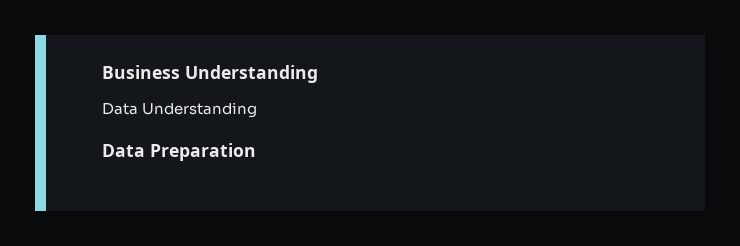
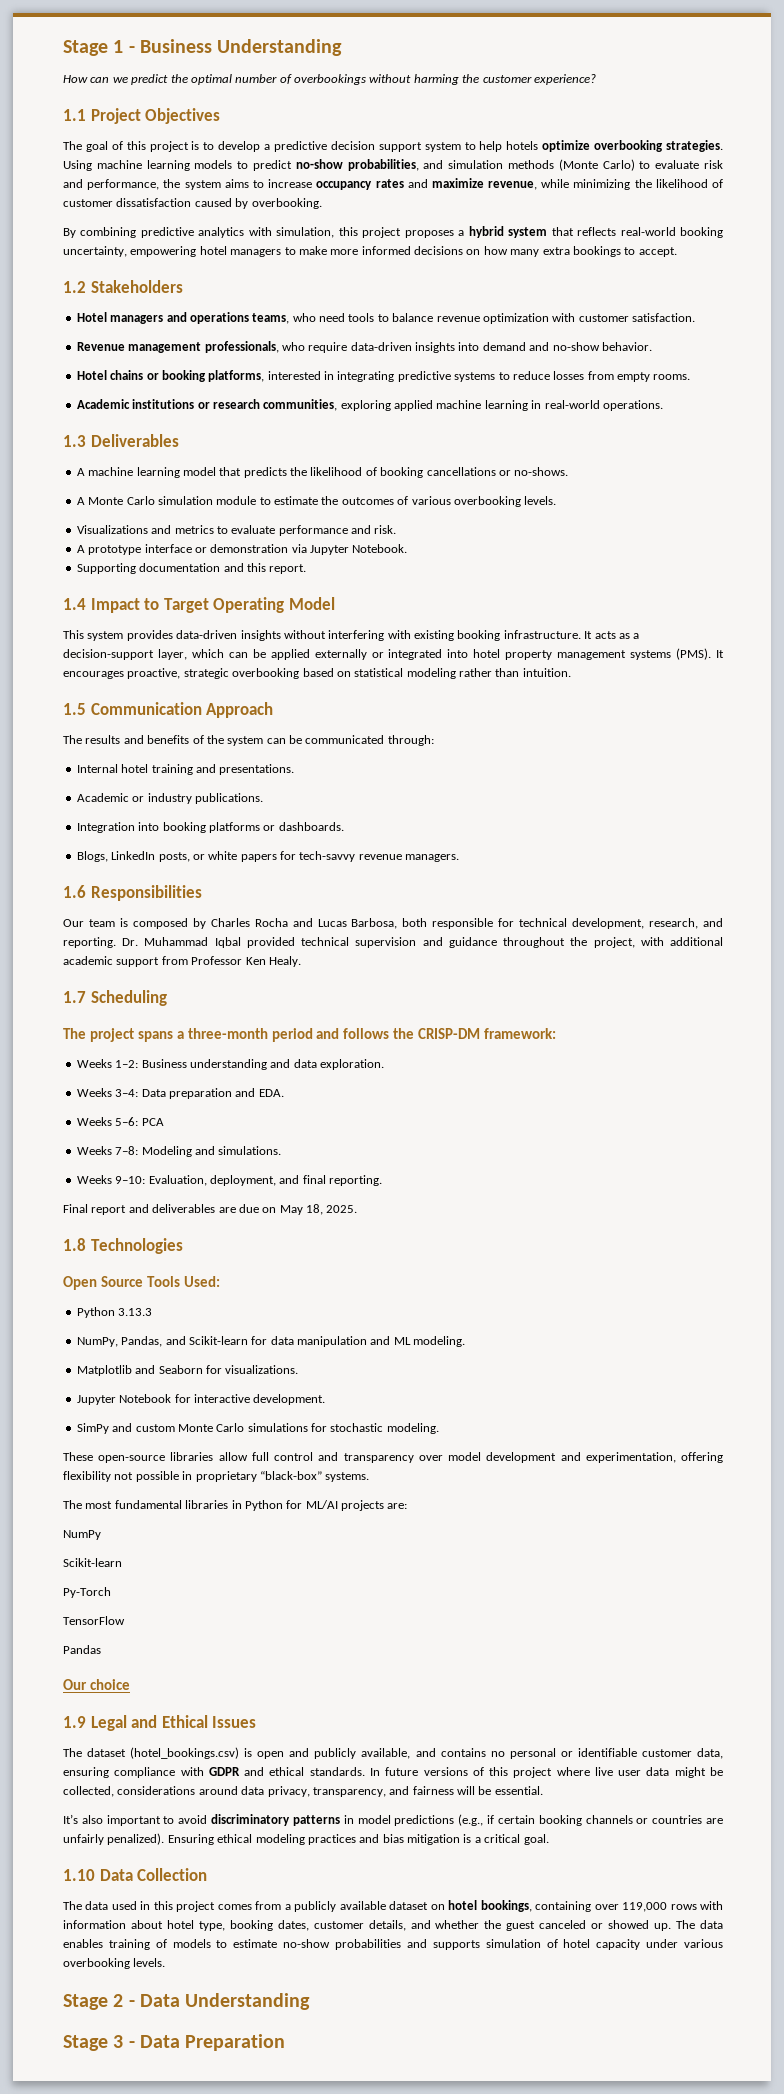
- Business Understanding
+ Stage 1 - Business Understanding
- Data Understanding
+ How can we predict the optimal number of overbookings without harming the customer experience?
+ 1.1 Project Objectives
+ The goal of this project is to develop a predictive decision support system to help hotels optimize overbooking strategies. Using machine learning models to predict no-show probabilities, and simulation methods (Monte Carlo) to evaluate risk and performance, the system aims to increase occupancy rates and maximize revenue, while minimizing the likelihood of customer dissatisfaction caused by overbooking.
+ By combining predictive analytics with simulation, this project proposes a hybrid system that reflects real-world booking uncertainty, empowering hotel managers to make more informed decisions on how many extra bookings to accept.
+ 1.2 Stakeholders
+ Hotel managers and operations teams, who need tools to balance revenue optimization with customer satisfaction.
+ Revenue management professionals, who require data-driven insights into demand and no-show behavior.
+ Hotel chains or booking platforms, interested in integrating predictive systems to reduce losses from empty rooms.
+ Academic institutions or research communities, exploring applied machine learning in real-world operations.
+ 1.3 Deliverables
+ A machine learning model that predicts the likelihood of booking cancellations or no-shows.
+ A Monte Carlo simulation module to estimate the outcomes of various overbooking levels.
+ Visualizations and metrics to evaluate performance and risk.
+ A prototype interface or demonstration via Jupyter Notebook.
+ Supporting documentation and this report.
+ 1.4 Impact to Target Operating Model
+ This system provides data-driven insights without interfering with existing booking infrastructure. It acts as a decision-support layer, which can be applied externally or integrated into hotel property management systems (PMS). It encourages proactive, strategic overbooking based on statistical modeling rather than intuition.
+ 1.5 Communication Approach
+ The results and benefits of the system can be communicated through:
+ Internal hotel training and presentations.
+ Academic or industry publications.
+ Integration into booking platforms or dashboards.
+ Blogs, LinkedIn posts, or white papers for tech-savvy revenue managers.
+ 1.6 Responsibilities
+ Our team is composed by Charles Rocha and Lucas Barbosa, both responsible for technical development, research, and reporting. Dr. Muhammad Iqbal provided technical supervision and guidance throughout the project, with additional academic support from Professor Ken Healy.
+ 1.7 Scheduling
+ The project spans a three-month period and follows the CRISP-DM framework:
+ Weeks 1–2: Business understanding and data exploration.
+ Weeks 3–4: Data preparation and EDA.
+ Weeks 5–6: PCA
+ Weeks 7–8: Modeling and simulations.
+ Weeks 9–10: Evaluation, deployment, and final reporting.
+ Final report and deliverables are due on May 18, 2025.
+ 1.8 Technologies
+ Open Source Tools Used:
+ Python 3.13.3
+ NumPy, Pandas, and Scikit-learn for data manipulation and ML modeling.
+ Matplotlib and Seaborn for visualizations.
+ Jupyter Notebook for interactive development.
+ SimPy and custom Monte Carlo simulations for stochastic modeling.
+ These open-source libraries allow full control and transparency over model development and experimentation, offering flexibility not possible in proprietary “black-box” systems.
+ The most fundamental libraries in Python for ML/AI projects are:
+ NumPy
+ Scikit-learn
+ Py-Torch
+ TensorFlow
+ Pandas
+ Our choice
+ 1.9 Legal and Ethical Issues
+ The dataset (hotel_bookings.csv) is open and publicly available, and contains no personal or identifiable customer data, ensuring compliance with GDPR and ethical standards. In future versions of this project where live user data might be collected, considerations around data privacy, transparency, and fairness will be essential.
+ It’s also important to avoid discriminatory patterns in model predictions (e.g., if certain booking channels or countries are unfairly penalized). Ensuring ethical modeling practices and bias mitigation is a critical goal.
+ 1.10 Data Collection
+ The data used in this project comes from a publicly available dataset on hotel bookings, containing over 119,000 rows with information about hotel type, booking dates, customer details, and whether the guest canceled or showed up. The data enables training of models to estimate no-show probabilities and supports simulation of hotel capacity under various overbooking levels.
+ Stage 2 - Data Understanding
- Data Preparation
+ Stage 3 - Data Preparation

